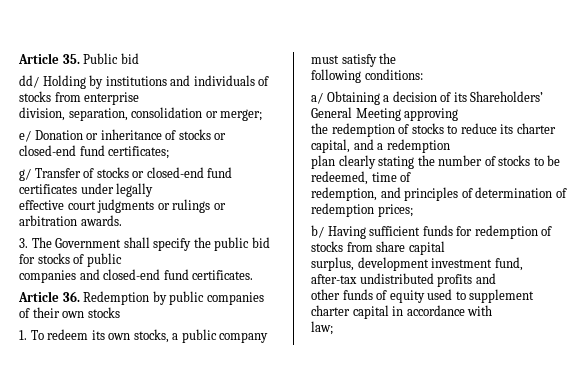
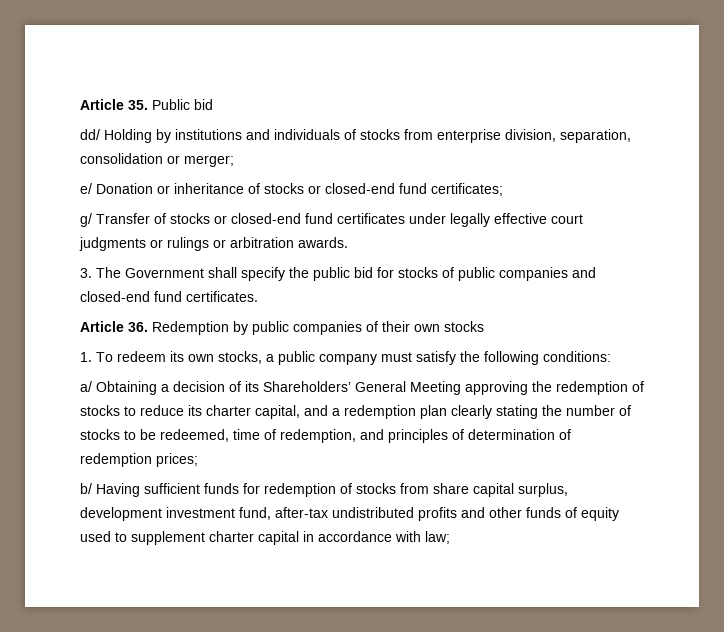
- dd/ Holding by institutions and individuals of stocks from enterprise
- division, separation, consolidation or merger;
+ dd/ Holding by institutions and individuals of stocks from enterprise division, separation, consolidation or merger;
- g/ Transfer of stocks or closed-end fund certificates under legally
- effective court judgments or rulings or arbitration awards.
+ g/ Transfer of stocks or closed-end fund certificates under legally effective court judgments or rulings or arbitration awards.
- 3. The Government shall specify the public bid for stocks of public
- companies and closed-end fund certificates.
+ 3. The Government shall specify the public bid for stocks of public companies and closed-end fund certificates.
- 1. To redeem its own stocks, a public company must satisfy the
- following conditions:
+ 1. To redeem its own stocks, a public company must satisfy the following conditions:
- a/ Obtaining a decision of its Shareholders’ General Meeting approving
- the redemption of stocks to reduce its charter capital, and a redemption
- plan clearly stating the number of stocks to be redeemed, time of
- redemption, and principles of determination of redemption prices;
+ a/ Obtaining a decision of its Shareholders’ General Meeting approving the redemption of stocks to reduce its charter capital, and a redemption plan clearly stating the number of stocks to be redeemed, time of redemption, and principles of determination of redemption prices;
- b/ Having sufficient funds for redemption of stocks from share capital
- surplus, development investment fund, after-tax undistributed profits and
- other funds of equity used to supplement charter capital in accordance with
- law;
+ b/ Having sufficient funds for redemption of stocks from share capital surplus, development investment fund, after-tax undistributed profits and other funds of equity used to supplement charter capital in accordance with law;

